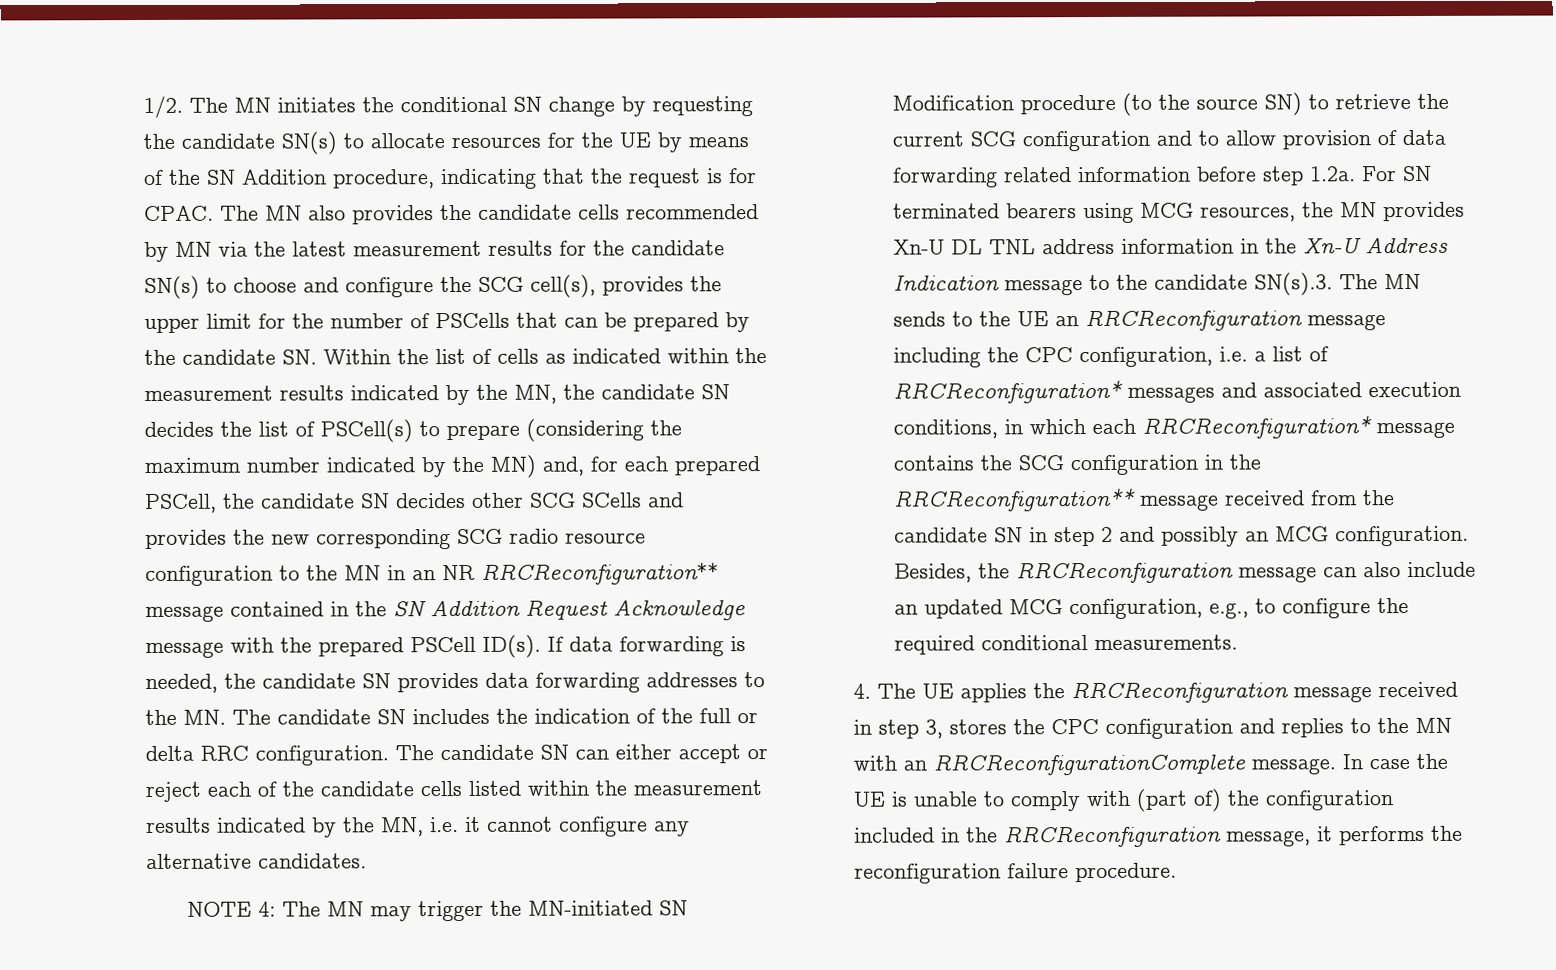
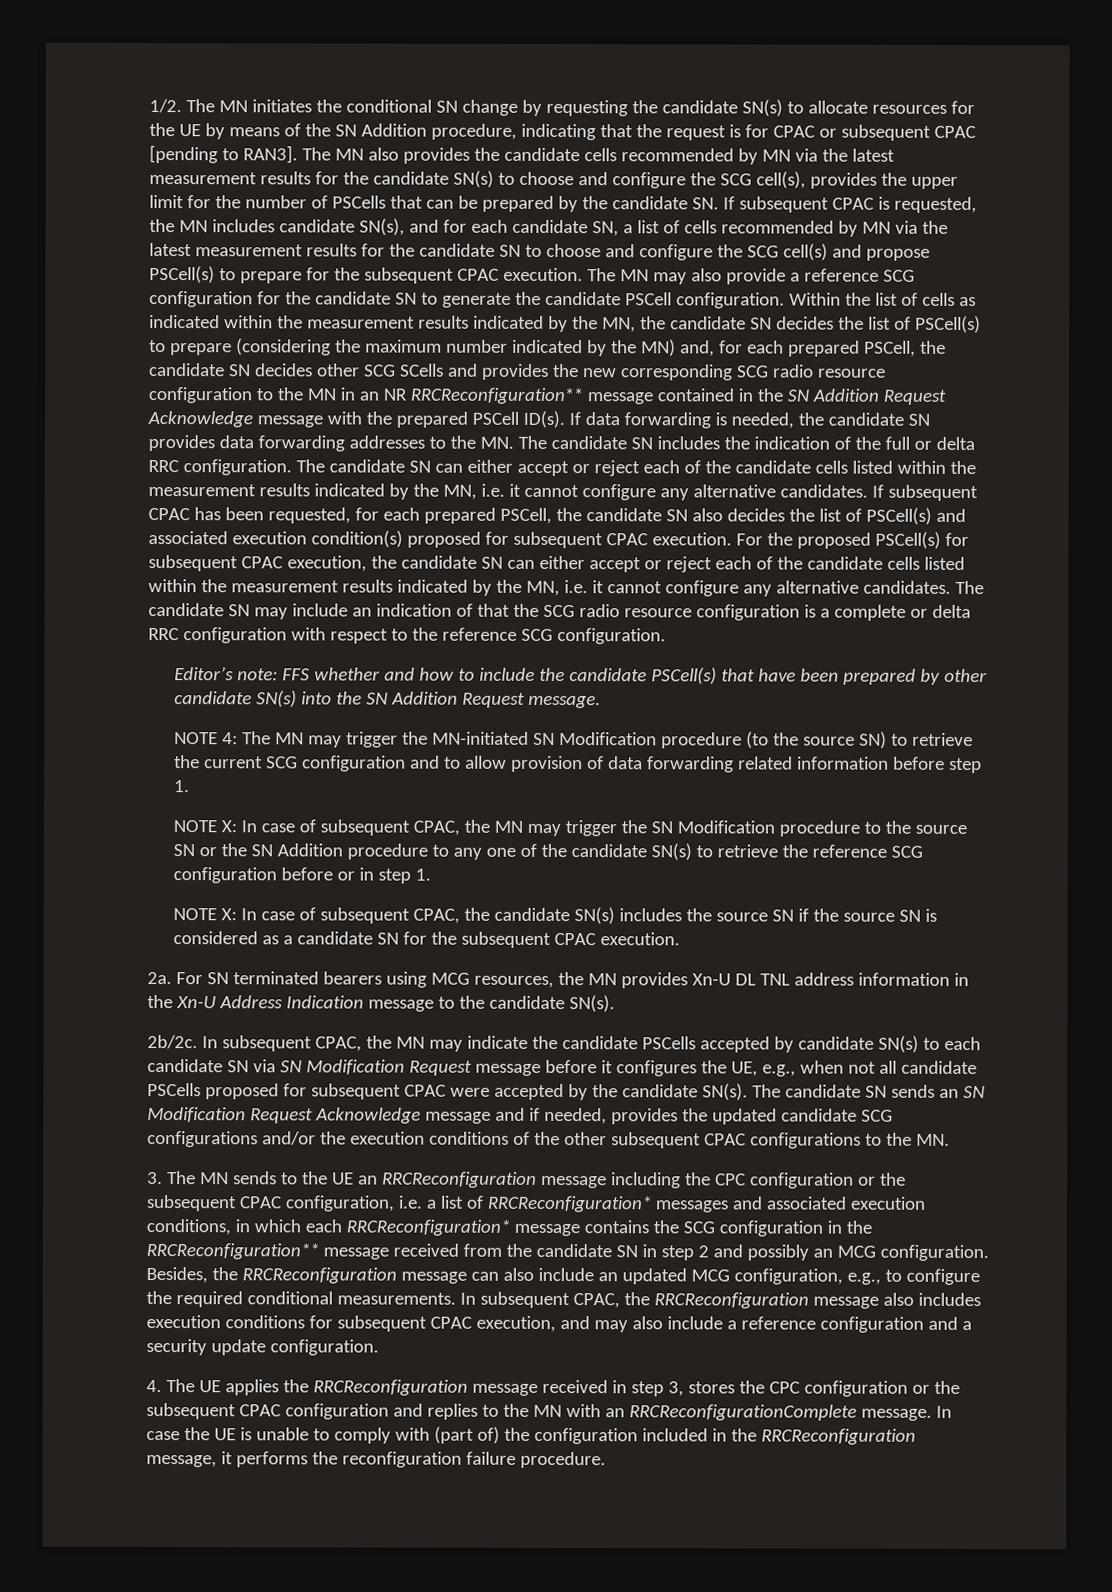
- The MN initiates the conditional SN change by requesting the candidate SN(s) to allocate resources for the UE by means of the SN Addition procedure, indicating that the request is for CPAC.
+ The MN initiates the conditional SN change by requesting the candidate SN(s) to allocate resources for the UE by means of the SN Addition procedure, indicating that the request is for CPAC or subsequent CPAC [pending to RAN3].
- The MN also provides the candidate cells recommended by MN via the latest measurement results for the candidate SN(s) to choose and configure the SCG cell(s), provides the upper limit for the number of PSCells that can be prepared by the candidate SN. Within the list of cells as indicated within the measurement results indicated by the MN, the candidate SN decides the list of PSCell(s) to prepare (considering the maximum number indicated by the MN) and, for each prepared PSCell, the candidate SN decides other SCG SCells and provides the new corresponding SCG radio resource configuration to the MN in an NR RRCReconfiguration** message contained in the SN Addition Request Acknowledge message with the prepared PSCell ID(s).
+ The MN also provides the candidate cells recommended by MN via the latest measurement results for the candidate SN(s) to choose and configure the SCG cell(s), provides the upper limit for the number of PSCells that can be prepared by the candidate SN. If subsequent CPAC is requested, the MN includes candidate SN(s), and for each candidate SN, a list of cells recommended by MN via the latest measurement results for the candidate SN to choose and configure the SCG cell(s) and propose PSCell(s) to prepare for the subsequent CPAC execution. The MN may also provide a reference SCG configuration for the candidate SN to generate the candidate PSCell configuration. Within the list of cells as indicated within the measurement results indicated by the MN, the candidate SN decides the list of PSCell(s) to prepare (considering the maximum number indicated by the MN) and, for each prepared PSCell, the candidate SN decides other SCG SCells and provides the new corresponding SCG radio resource configuration to the MN in an NR RRCReconfiguration** message contained in the SN Addition Request Acknowledge message with the prepared PSCell ID(s).
+ If subsequent CPAC has been requested, for each prepared PSCell, the candidate SN also decides the list of PSCell(s) and associated execution condition(s) proposed for subsequent CPAC execution. For the proposed PSCell(s) for subsequent CPAC execution, the candidate SN can either accept or reject each of the candidate cells listed within the measurement results indicated by the MN, i.e. it cannot configure any alternative candidates. The candidate SN may include an indication of that the SCG radio resource configuration is a complete or delta RRC configuration with respect to the reference SCG configuration.
+ Editor’s note: FFS whether and how to include the candidate PSCell(s) that have been prepared by other candidate SN(s) into the SN Addition Request message.
- The MN may trigger the MN-initiated SN Modification procedure (to the source SN) to retrieve the current SCG configuration and to allow provision of data forwarding related information before step 1.2a. For SN terminated bearers using MCG resources, the MN provides Xn-U DL TNL address information in the Xn-U Address Indication message to the candidate SN(s).3. The MN sends to the UE an RRCReconfiguration message including the CPC configuration, i.e. a list of RRCReconfiguration* messages and associated execution conditions, in which each RRCReconfiguration* message contains the SCG configuration in the RRCReconfiguration** message received from the candidate SN in step 2 and possibly an MCG configuration.
+ The MN may trigger the MN-initiated SN Modification procedure (to the source SN) to retrieve the current SCG configuration and to allow provision of data forwarding related information before step 1.
+ NOTE X: In case of subsequent CPAC, the MN may trigger the SN Modification procedure to the source SN or the SN Addition procedure to any one of the candidate SN(s) to retrieve the reference SCG configuration before or in step 1.
+ NOTE X: In case of subsequent CPAC, the candidate SN(s) includes the source SN if the source SN is considered as a candidate SN for the subsequent CPAC execution.
+ 2a. For SN terminated bearers using MCG resources, the MN provides Xn-U DL TNL address information in the Xn-U Address Indication message to the candidate SN(s).
+ 2b/2c. In subsequent CPAC, the MN may indicate the candidate PSCells accepted by candidate SN(s) to each candidate SN via SN Modification Request message before it configures the UE, e.g., when not all candidate PSCells proposed for subsequent CPAC were accepted by the candidate SN(s). The candidate SN sends an SN Modification Request Acknowledge message and if needed, provides the updated candidate SCG configurations and/or the execution conditions of the other subsequent CPAC configurations to the MN.
+ 3. The MN sends to the UE an RRCReconfiguration message including the CPC configuration or the subsequent CPAC configuration, i.e. a list of RRCReconfiguration* messages and associated execution conditions, in which each RRCReconfiguration* message contains the SCG configuration in the RRCReconfiguration** message received from the candidate SN in step 2 and possibly an MCG configuration.
+ In subsequent CPAC, the RRCReconfiguration message also includes execution conditions for subsequent CPAC execution, and may also include a reference configuration and a security update configuration.
- 4. The UE applies the RRCReconfiguration message received in step 3, stores the CPC configuration and replies to the MN with an RRCReconfigurationComplete message.
+ 4. The UE applies the RRCReconfiguration message received in step 3, stores the CPC configuration or the subsequent CPAC configuration and replies to the MN with an RRCReconfigurationComplete message.

